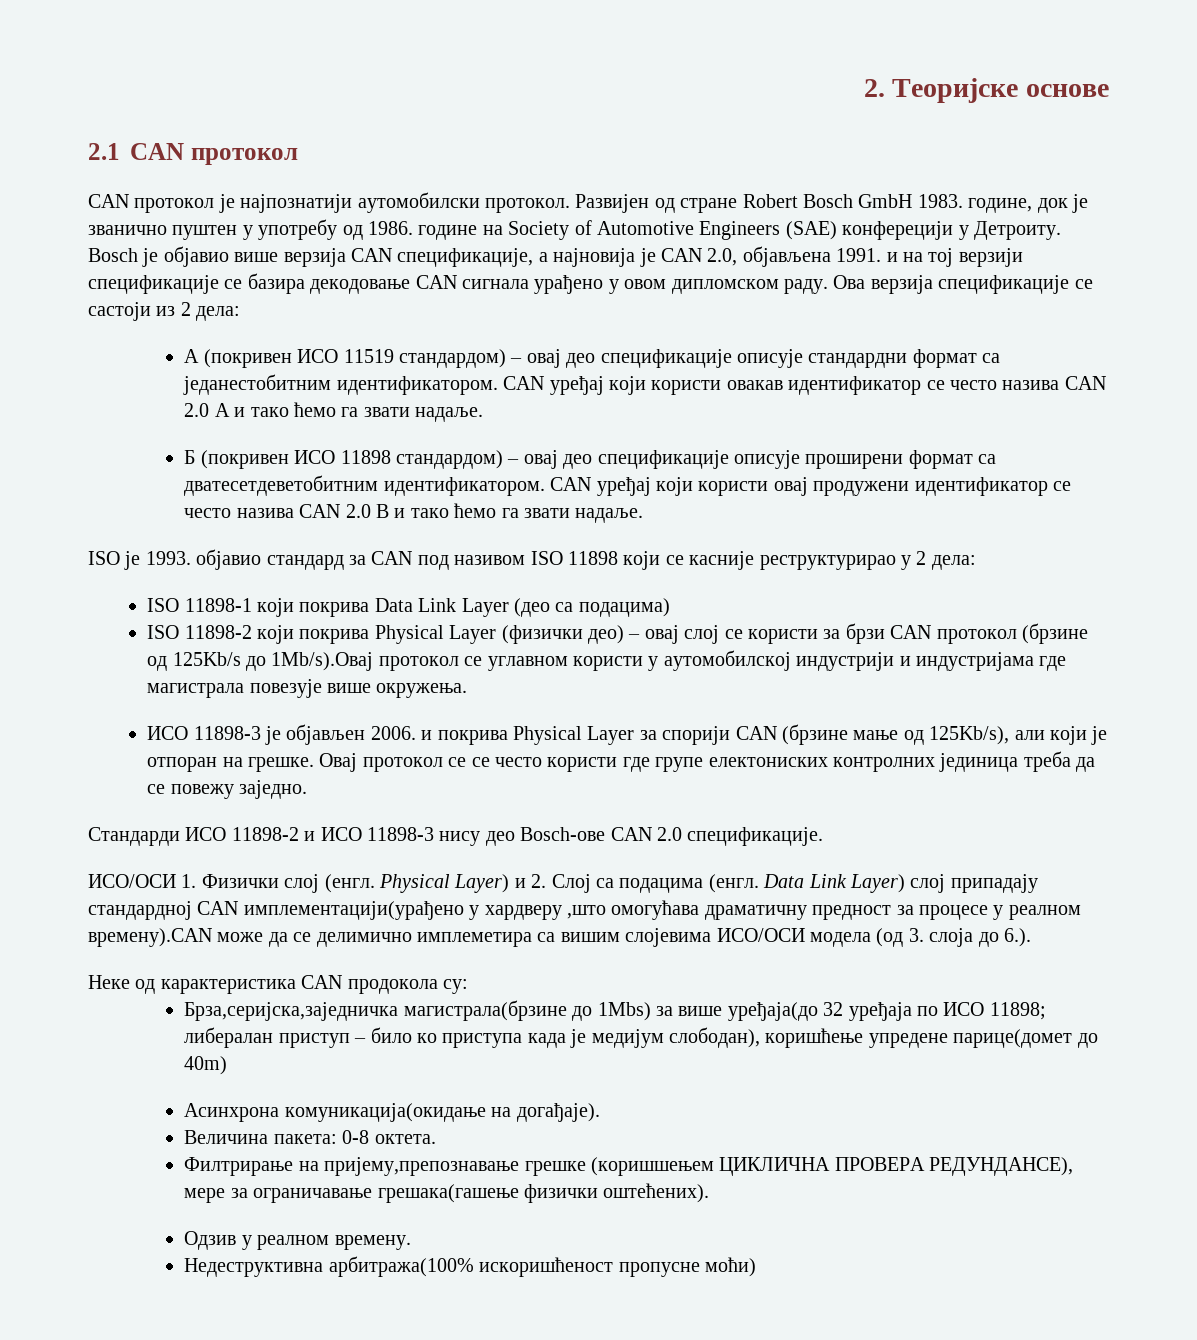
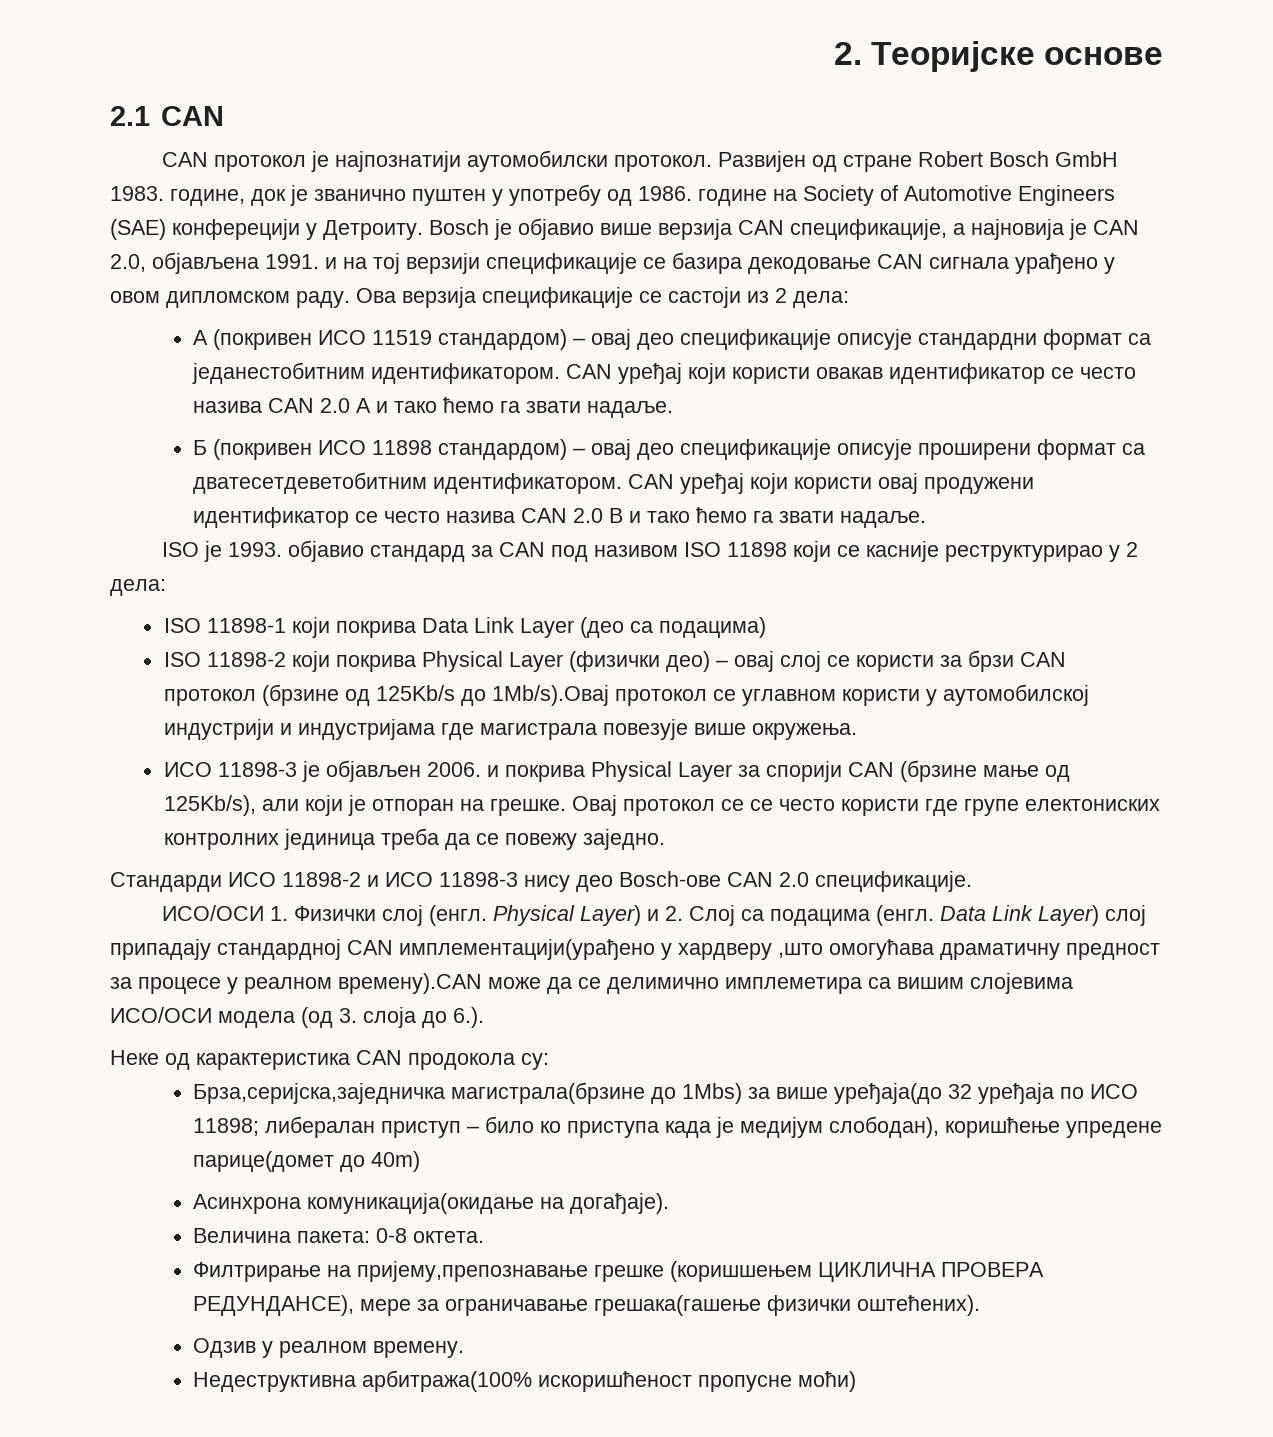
- 2.1 CAN протокол
+ 2.1 CAN

